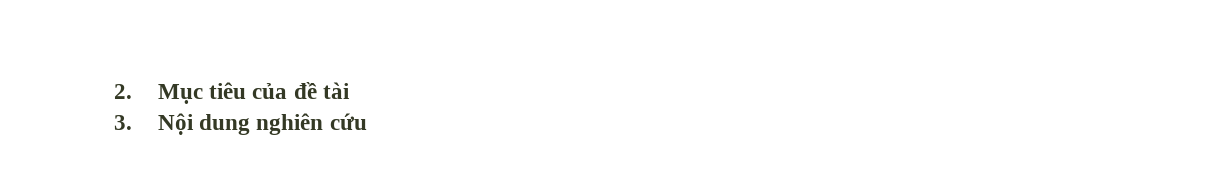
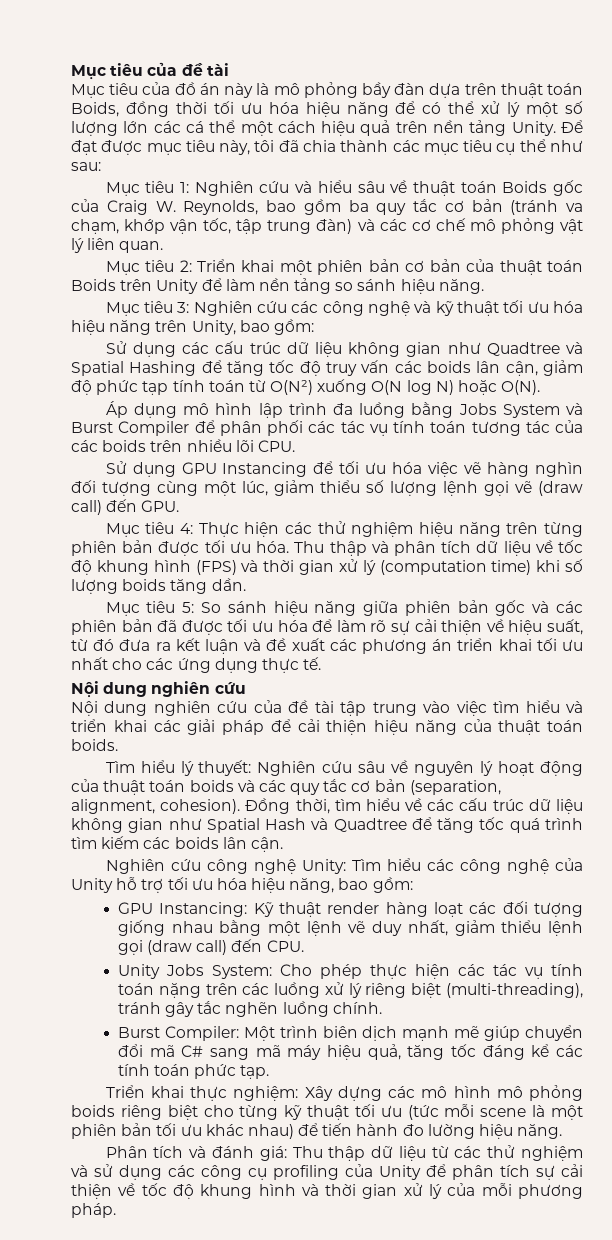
- 2. Mục tiêu của đề tài
+ Mục tiêu của đề tài
- 3. Nội dung nghiên cứu
+ Mục tiêu của đồ án này là mô phỏng bầy đàn dựa trên thuật toán Boids, đồng thời tối ưu hóa hiệu năng để có thể xử lý một số lượng lớn các cá thể một cách hiệu quả trên nền tảng Unity. Để đạt được mục tiêu này, tôi đã chia thành các mục tiêu cụ thể như sau:
+ Mục tiêu 1: Nghiên cứu và hiểu sâu về thuật toán Boids gốc của Craig W. Reynolds, bao gồm ba quy tắc cơ bản (tránh va chạm, khớp vận tốc, tập trung đàn) và các cơ chế mô phỏng vật lý liên quan.
+ Mục tiêu 2: Triển khai một phiên bản cơ bản của thuật toán Boids trên Unity để làm nền tảng so sánh hiệu năng.
+ Mục tiêu 3: Nghiên cứu các công nghệ và kỹ thuật tối ưu hóa hiệu năng trên Unity, bao gồm:
+ Sử dụng các cấu trúc dữ liệu không gian như Quadtree và Spatial Hashing để tăng tốc độ truy vấn các boids lân cận, giảm độ phức tạp tính toán từ O(N²) xuống O(N log N) hoặc O(N).
+ Áp dụng mô hình lập trình đa luồng bằng Jobs System và Burst Compiler để phân phối các tác vụ tính toán tương tác của các boids trên nhiều lõi CPU.
+ Sử dụng GPU Instancing để tối ưu hóa việc vẽ hàng nghìn đối tượng cùng một lúc, giảm thiểu số lượng lệnh gọi vẽ (draw call) đến GPU.
+ Mục tiêu 4: Thực hiện các thử nghiệm hiệu năng trên từng phiên bản được tối ưu hóa. Thu thập và phân tích dữ liệu về tốc độ khung hình (FPS) và thời gian xử lý (computation time) khi số lượng boids tăng dần.
+ Mục tiêu 5: So sánh hiệu năng giữa phiên bản gốc và các phiên bản đã được tối ưu hóa để làm rõ sự cải thiện về hiệu suất, từ đó đưa ra kết luận và đề xuất các phương án triển khai tối ưu nhất cho các ứng dụng thực tế.
+ Nội dung nghiên cứu
+ Nội dung nghiên cứu của đề tài tập trung vào việc tìm hiểu và triển khai các giải pháp để cải thiện hiệu năng của thuật toán boids.
+ Tìm hiểu lý thuyết: Nghiên cứu sâu về nguyên lý hoạt động của thuật toán boids và các quy tắc cơ bản (separation, alignment, cohesion). Đồng thời, tìm hiểu về các cấu trúc dữ liệu không gian như Spatial Hash và Quadtree để tăng tốc quá trình tìm kiếm các boids lân cận.
+ Nghiên cứu công nghệ Unity: Tìm hiểu các công nghệ của Unity hỗ trợ tối ưu hóa hiệu năng, bao gồm:
+ GPU Instancing: Kỹ thuật render hàng loạt các đối tượng giống nhau bằng một lệnh vẽ duy nhất, giảm thiểu lệnh gọi (draw call) đến CPU.
+ Unity Jobs System: Cho phép thực hiện các tác vụ tính toán nặng trên các luồng xử lý riêng biệt (multi-threading), tránh gây tắc nghẽn luồng chính.
+ Burst Compiler: Một trình biên dịch mạnh mẽ giúp chuyển đổi mã C# sang mã máy hiệu quả, tăng tốc đáng kể các tính toán phức tạp.
+ Triển khai thực nghiệm: Xây dựng các mô hình mô phỏng boids riêng biệt cho từng kỹ thuật tối ưu (tức mỗi scene là một phiên bản tối ưu khác nhau) để tiến hành đo lường hiệu năng.
+ Phân tích và đánh giá: Thu thập dữ liệu từ các thử nghiệm và sử dụng các công cụ profiling của Unity để phân tích sự cải thiện về tốc độ khung hình và thời gian xử lý của mỗi phương pháp.

